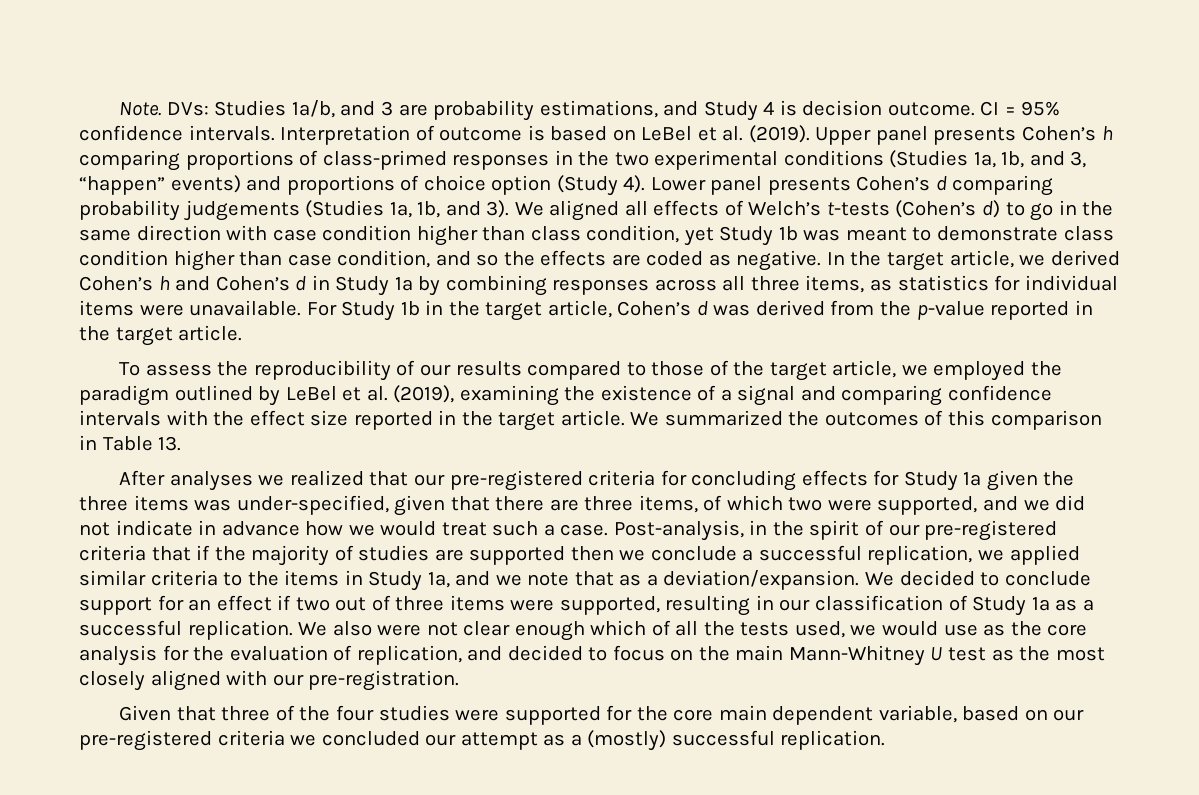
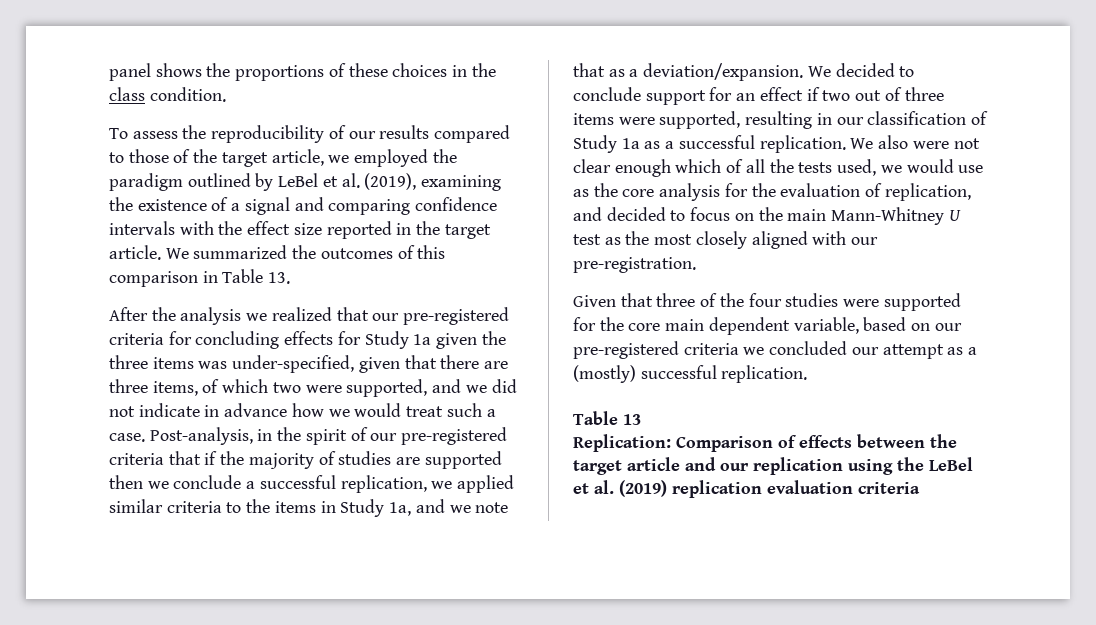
- Note. DVs: Studies 1a/b, and 3 are probability estimations, and Study 4 is decision outcome. CI = 95% confidence intervals. Interpretation of outcome is based on LeBel et al. (2019). Upper panel presents Cohen’s h comparing proportions of class-primed responses in the two experimental conditions (Studies 1a, 1b, and 3, “happen” events) and proportions of choice option (Study 4). Lower panel presents Cohen’s d comparing probability judgements (Studies 1a, 1b, and 3). We aligned all effects of Welch’s t-tests (Cohen’s d) to go in the same direction with case condition higher than class condition, yet Study 1b was meant to demonstrate class condition higher than case condition, and so the effects are coded as negative. In the target article, we derived Cohen’s h and Cohen’s d in Study 1a by combining responses across all three items, as statistics for individual items were unavailable. For Study 1b in the target article, Cohen’s d was derived from the p-value reported in the target article.
+ panel shows the proportions of these choices in the class condition.
- After analyses we realized that our pre-registered criteria for concluding effects for Study 1a given the three items was under-specified, given that there are three items, of which two were supported, and we did not indicate in advance how we would treat such a case.
+ After the analysis we realized that our pre-registered criteria for concluding effects for Study 1a given the three items was under-specified, given that there are three items, of which two were supported, and we did not indicate in advance how we would treat such a case.
+ Table 13
+ Replication: Comparison of effects between the target article and our replication using the LeBel et al. (2019) replication evaluation criteria

